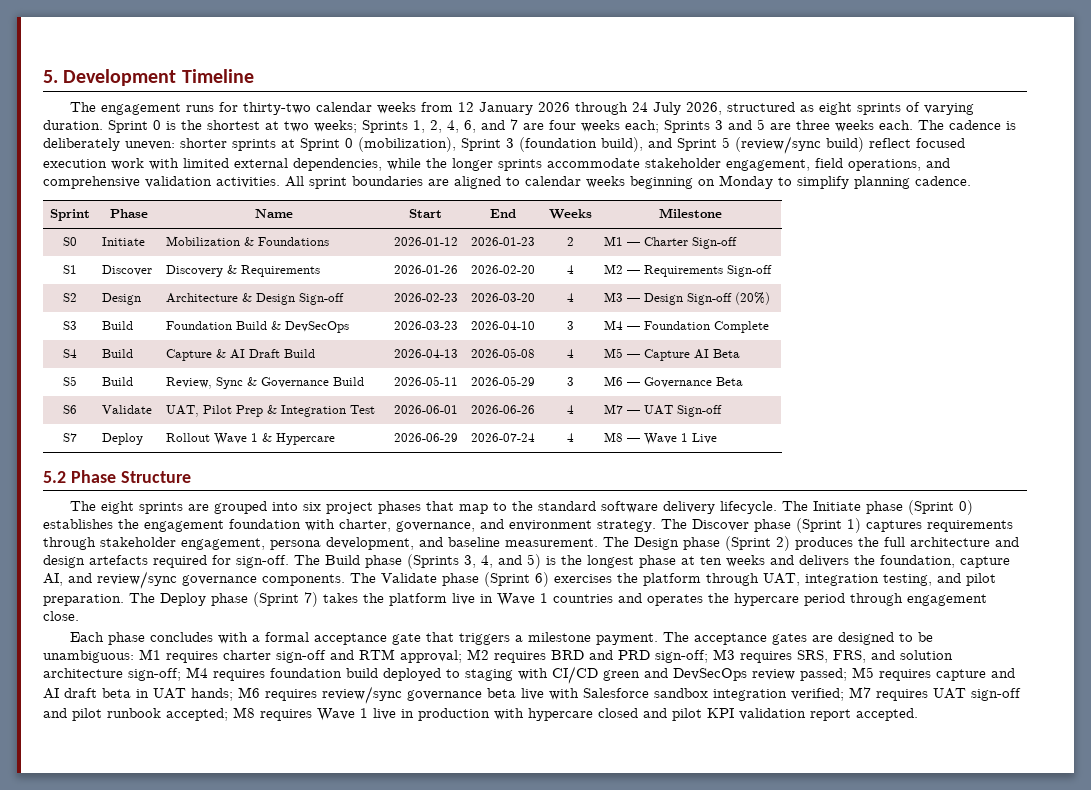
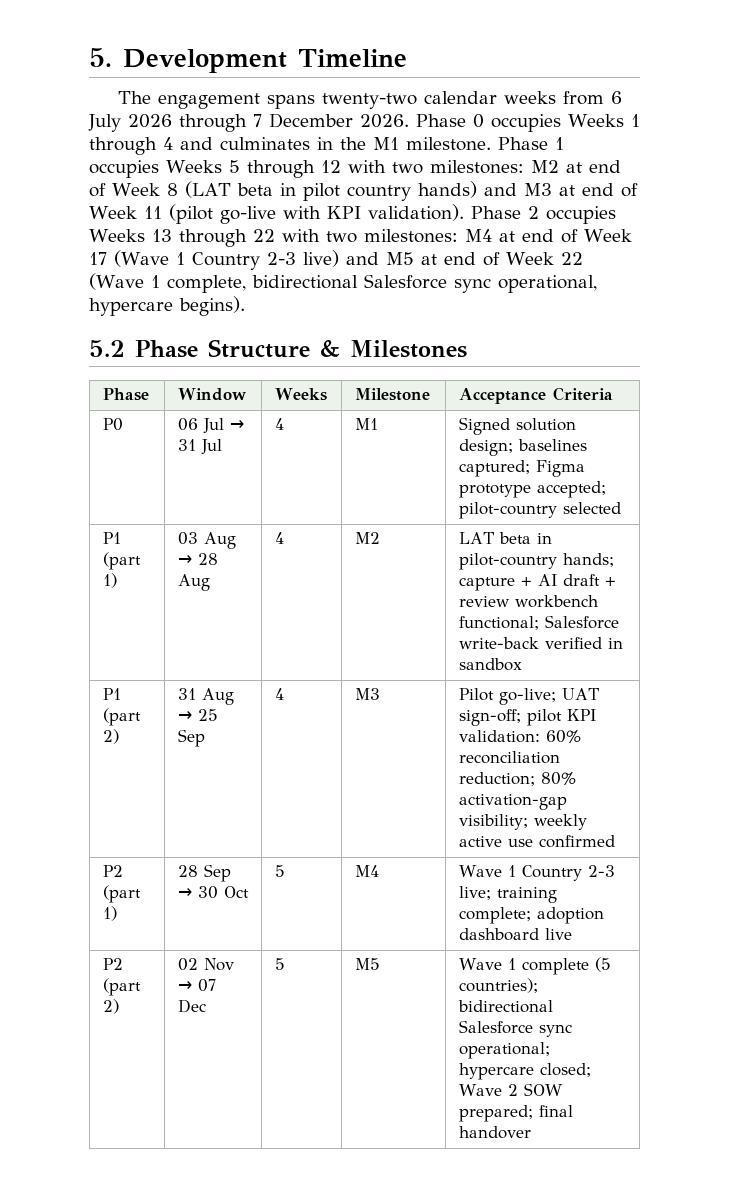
- The engagement runs for thirty-two calendar weeks from 12 January 2026 through 24 July 2026, structured as eight sprints of varying duration. Sprint 0 is the shortest at two weeks; Sprints 1, 2, 4, 6, and 7 are four weeks each; Sprints 3 and 5 are three weeks each. The cadence is deliberately uneven: shorter sprints at Sprint 0 (mobilization), Sprint 3 (foundation build), and Sprint 5 (review/sync build) reflect focused execution work with limited external dependencies, while the longer sprints accommodate stakeholder engagement, field operations, and comprehensive validation activities. All sprint boundaries are aligned to calendar weeks beginning on Monday to simplify planning cadence.
- Sprint | Phase | Name | Start | End | Weeks | Milestone
- S0 | Initiate | Mobilization & Foundations | 2026-01-12 | 2026-01-23 | 2 | M1 — Charter Sign-off
- S1 | Discover | Discovery & Requirements | 2026-01-26 | 2026-02-20 | 4 | M2 — Requirements Sign-off
- S2 | Design | Architecture & Design Sign-off | 2026-02-23 | 2026-03-20 | 4 | M3 — Design Sign-off (20%)
- S3 | Build | Foundation Build & DevSecOps | 2026-03-23 | 2026-04-10 | 3 | M4 — Foundation Complete
- S4 | Build | Capture & AI Draft Build | 2026-04-13 | 2026-05-08 | 4 | M5 — Capture AI Beta
- S5 | Build | Review, Sync & Governance Build | 2026-05-11 | 2026-05-29 | 3 | M6 — Governance Beta
- S6 | Validate | UAT, Pilot Prep & Integration Test | 2026-06-01 | 2026-06-26 | 4 | M7 — UAT Sign-off
- S7 | Deploy | Rollout Wave 1 & Hypercare | 2026-06-29 | 2026-07-24 | 4 | M8 — Wave 1 Live
- 5.2 Phase Structure
- The eight sprints are grouped into six project phases that map to the standard software delivery lifecycle. The Initiate phase (Sprint 0) establishes the engagement foundation with charter, governance, and environment strategy. The Discover phase (Sprint 1) captures requirements through stakeholder engagement, persona development, and baseline measurement. The Design phase (Sprint 2) produces the full architecture and design artefacts required for sign-off. The Build phase (Sprints 3, 4, and 5) is the longest phase at ten weeks and delivers the foundation, capture AI, and review/sync governance components. The Validate phase (Sprint 6) exercises the platform through UAT, integration testing, and pilot preparation. The Deploy phase (Sprint 7) takes the platform live in Wave 1 countries and operates the hypercare period through engagement close.
- Each phase concludes with a formal acceptance gate that triggers a milestone payment. The acceptance gates are designed to be unambiguous: M1 requires charter sign-off and RTM approval; M2 requires BRD and PRD sign-off; M3 requires SRS, FRS, and solution architecture sign-off; M4 requires foundation build deployed to staging with CI/CD green and DevSecOps review passed; M5 requires capture and AI draft beta in UAT hands; M6 requires review/sync governance beta live with Salesforce sandbox integration verified; M7 requires UAT sign-off and pilot runbook accepted; M8 requires Wave 1 live in production with hypercare closed and pilot KPI validation report accepted.
+ The engagement spans twenty-two calendar weeks from 6 July 2026 through 7 December 2026. Phase 0 occupies Weeks 1 through 4 and culminates in the M1 milestone. Phase 1 occupies Weeks 5 through 12 with two milestones: M2 at end of Week 8 (LAT beta in pilot country hands) and M3 at end of Week 11 (pilot go-live with KPI validation). Phase 2 occupies Weeks 13 through 22 with two milestones: M4 at end of Week 17 (Wave 1 Country 2-3 live) and M5 at end of Week 22 (Wave 1 complete, bidirectional Salesforce sync operational, hypercare begins).
+ 5.2 Phase Structure & Milestones
+ Phase | Window | Weeks | Milestone | Acceptance Criteria
+ P0 | 06 Jul → 31 Jul | 4 | M1 | Signed solution design; baselines captured; Figma prototype accepted; pilot-country selected
+ P1 (part 1) | 03 Aug → 28 Aug | 4 | M2 | LAT beta in pilot-country hands; capture + AI draft + review workbench functional; Salesforce write-back verified in sandbox
+ P1 (part 2) | 31 Aug → 25 Sep | 4 | M3 | Pilot go-live; UAT sign-off; pilot KPI validation: 60% reconciliation reduction; 80% activation-gap visibility; weekly active use confirmed
+ P2 (part 1) | 28 Sep → 30 Oct | 5 | M4 | Wave 1 Country 2-3 live; training complete; adoption dashboard live
+ P2 (part 2) | 02 Nov → 07 Dec | 5 | M5 | Wave 1 complete (5 countries); bidirectional Salesforce sync operational; hypercare closed; Wave 2 SOW prepared; final handover

